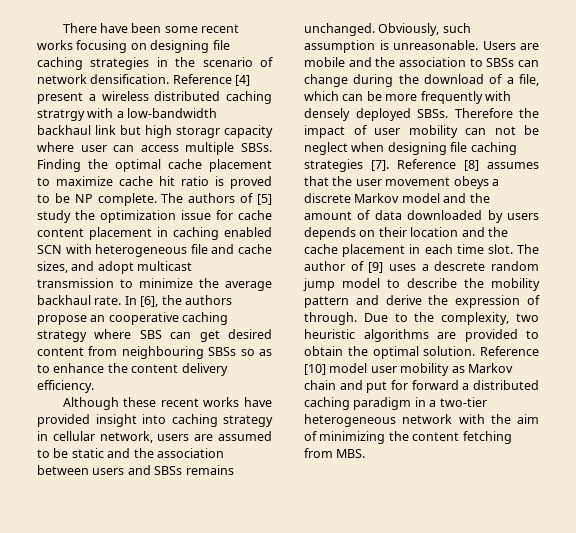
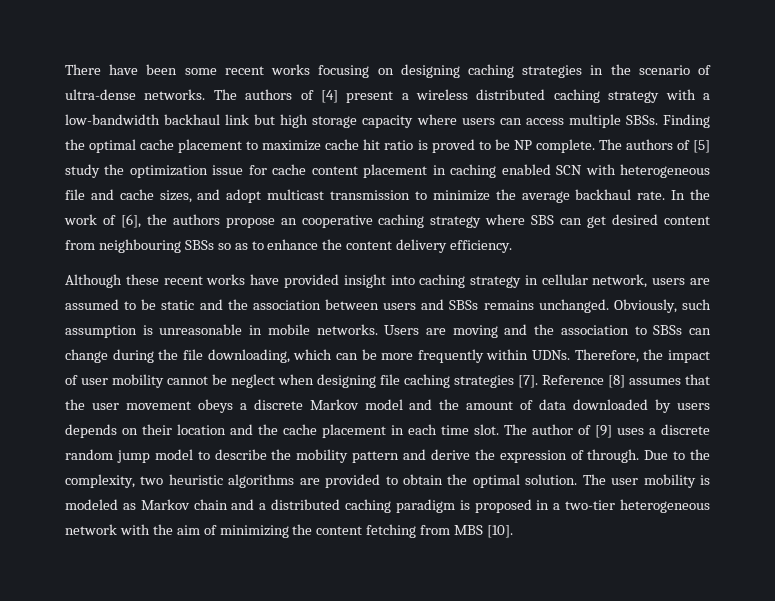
- There have been some recent works focusing on designing file caching strategies in the scenario of network densification. Reference [4] present a wireless distributed caching stratrgy with a low-bandwidth backhaul link but high storagr capacity where user can access multiple SBSs.
+ There have been some recent works focusing on designing caching strategies in the scenario of ultra-dense networks. The authors of [4] present a wireless distributed caching strategy with a low-bandwidth backhaul link but high storage capacity where users can access multiple SBSs.
- In [6], the authors propose an cooperative caching strategy where SBS can get desired content from neighbouring SBSs so as to enhance the content delivery efficiency.
+ In the work of [6], the authors propose an cooperative caching strategy where SBS can get desired content from neighbouring SBSs so as to enhance the content delivery efficiency.
- Obviously, such assumption is unreasonable.
+ Obviously, such assumption is unreasonable in mobile networks.
- Users are mobile and the association to SBSs can change during the download of a file, which can be more frequently with densely deployed SBSs. Therefore the impact of user mobility can not be neglect when designing file caching strategies [7].
+ Users are moving and the association to SBSs can change during the file downloading, which can be more frequently within UDNs. Therefore, the impact of user mobility cannot be neglect when designing file caching strategies [7].
- The author of [9] uses a descrete random jump model to describe the mobility pattern and derive the expression of through.
+ The author of [9] uses a discrete random jump model to describe the mobility pattern and derive the expression of through.
- Reference [10] model user mobility as Markov chain and put for forward a distributed caching paradigm in a two-tier heterogeneous network with the aim of minimizing the content fetching from MBS.
+ The user mobility is modeled as Markov chain and a distributed caching paradigm is proposed in a two-tier heterogeneous network with the aim of minimizing the content fetching from MBS [10].

